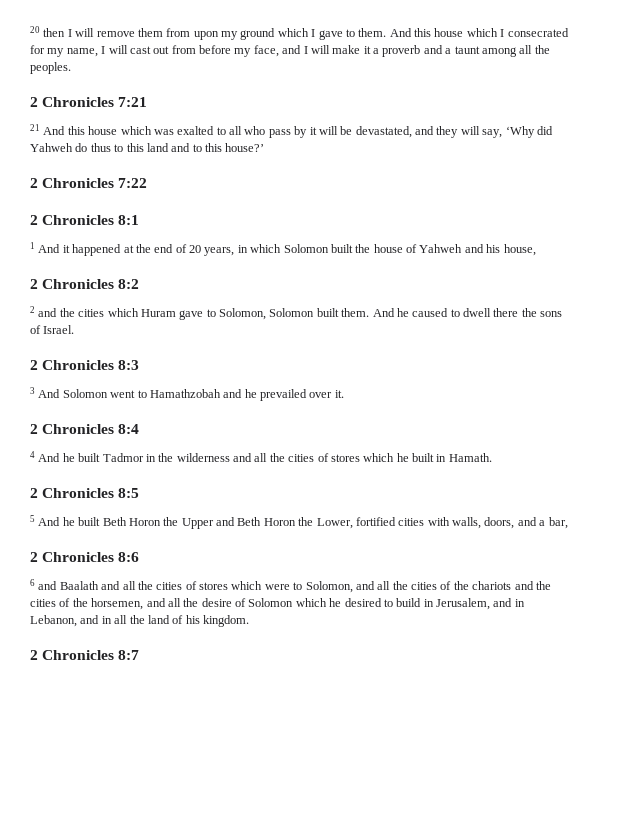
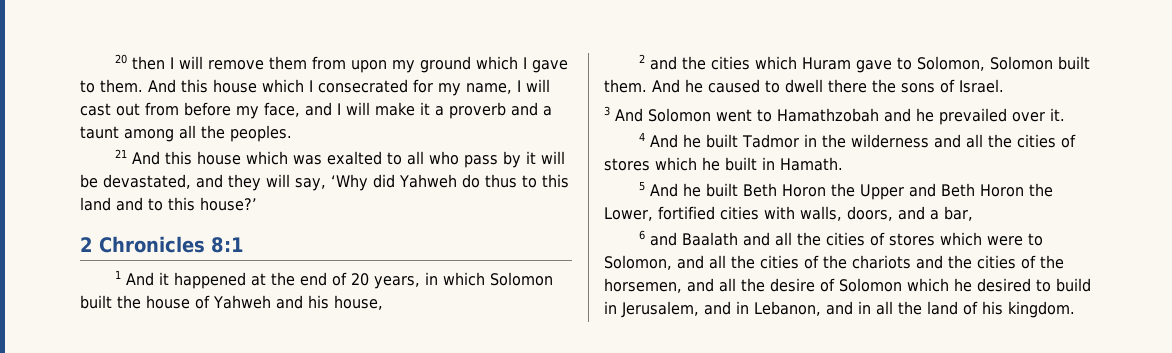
- 2 Chronicles 7:21
- 2 Chronicles 7:22
- 2 Chronicles 8:2
- 2 Chronicles 8:3
- 2 Chronicles 8:4
- 2 Chronicles 8:5
- 2 Chronicles 8:6
- 2 Chronicles 8:7

